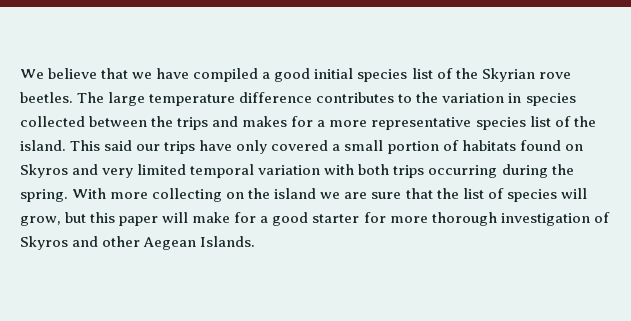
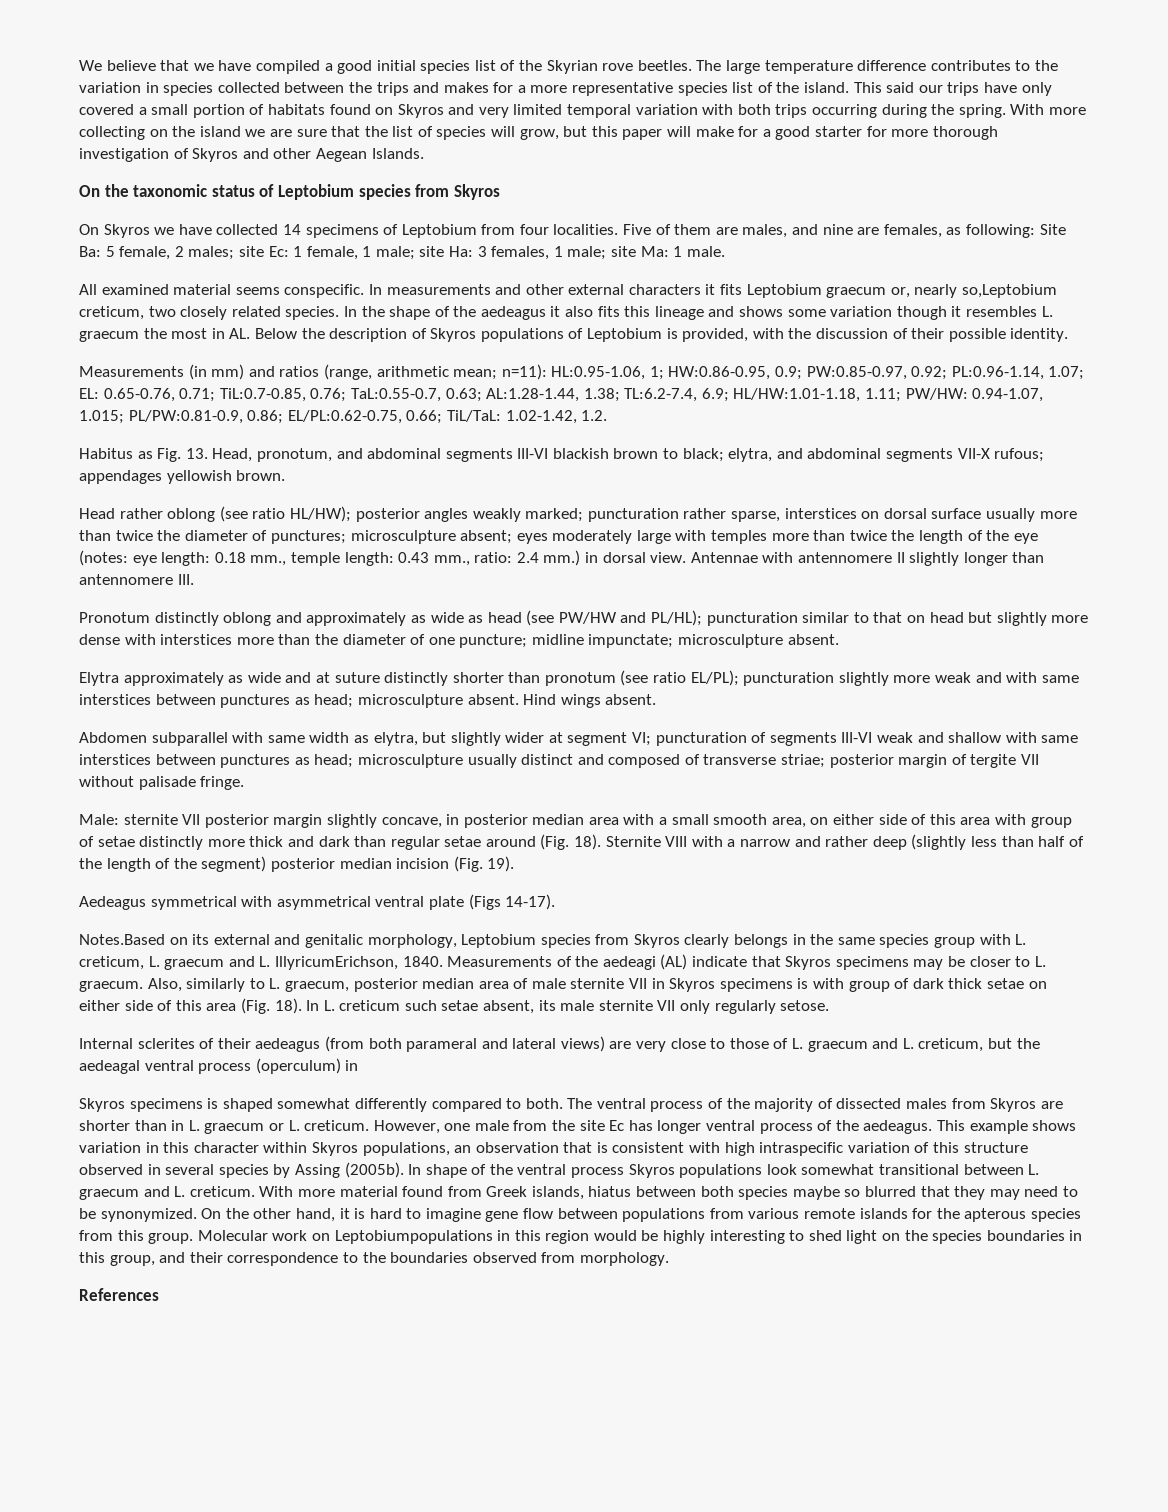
+ On the taxonomic status of Leptobium species from Skyros
+ On Skyros we have collected 14 specimens of Leptobium from four localities. Five of them are males, and nine are females, as following: Site Ba: 5 female, 2 males; site Ec: 1 female, 1 male; site Ha: 3 females, 1 male; site Ma: 1 male.
+ All examined material seems conspecific. In measurements and other external characters it fits Leptobium graecum or, nearly so,Leptobium creticum, two closely related species. In the shape of the aedeagus it also fits this lineage and shows some variation though it resembles L. graecum the most in AL. Below the description of Skyros populations of Leptobium is provided, with the discussion of their possible identity.
+ Measurements (in mm) and ratios (range, arithmetic mean; n=11): HL:0.95-1.06, 1; HW:0.86-0.95, 0.9; PW:0.85-0.97, 0.92; PL:0.96-1.14, 1.07; EL: 0.65-0.76, 0.71; TiL:0.7-0.85, 0.76; TaL:0.55-0.7, 0.63; AL:1.28-1.44, 1.38; TL:6.2-7.4, 6.9; HL/HW:1.01-1.18, 1.11; PW/HW: 0.94-1.07, 1.015; PL/PW:0.81-0.9, 0.86; EL/PL:0.62-0.75, 0.66; TiL/TaL: 1.02-1.42, 1.2.
+ Habitus as Fig. 13. Head, pronotum, and abdominal segments III-VI blackish brown to black; elytra, and abdominal segments VII-X rufous; appendages yellowish brown.
+ Head rather oblong (see ratio HL/HW); posterior angles weakly marked; puncturation rather sparse, interstices on dorsal surface usually more than twice the diameter of punctures; microsculpture absent; eyes moderately large with temples more than twice the length of the eye (notes: eye length: 0.18 mm., temple length: 0.43 mm., ratio: 2.4 mm.) in dorsal view. Antennae with antennomere II slightly longer than antennomere III.
+ Pronotum distinctly oblong and approximately as wide as head (see PW/HW and PL/HL); puncturation similar to that on head but slightly more dense with interstices more than the diameter of one puncture; midline impunctate; microsculpture absent.
+ Elytra approximately as wide and at suture distinctly shorter than pronotum (see ratio EL/PL); puncturation slightly more weak and with same interstices between punctures as head; microsculpture absent. Hind wings absent.
+ Abdomen subparallel with same width as elytra, but slightly wider at segment VI; puncturation of segments III-VI weak and shallow with same interstices between punctures as head; microsculpture usually distinct and composed of transverse striae; posterior margin of tergite VII without palisade fringe.
+ Male: sternite VII posterior margin slightly concave, in posterior median area with a small smooth area, on either side of this area with group of setae distinctly more thick and dark than regular setae around (Fig. 18). Sternite VIII with a narrow and rather deep (slightly less than half of the length of the segment) posterior median incision (Fig. 19).
+ Aedeagus symmetrical with asymmetrical ventral plate (Figs 14-17).
+ Notes.Based on its external and genitalic morphology, Leptobium species from Skyros clearly belongs in the same species group with L. creticum, L. graecum and L. IllyricumErichson, 1840. Measurements of the aedeagi (AL) indicate that Skyros specimens may be closer to L. graecum. Also, similarly to L. graecum, posterior median area of male sternite VII in Skyros specimens is with group of dark thick setae on either side of this area (Fig. 18). In L. creticum such setae absent, its male sternite VII only regularly setose.
+ Internal sclerites of their aedeagus (from both parameral and lateral views) are very close to those of L. graecum and L. creticum, but the aedeagal ventral process (operculum) in
+ Skyros specimens is shaped somewhat differently compared to both. The ventral process of the majority of dissected males from Skyros are shorter than in L. graecum or L. creticum. However, one male from the site Ec has longer ventral process of the aedeagus. This example shows variation in this character within Skyros populations, an observation that is consistent with high intraspecific variation of this structure observed in several species by Assing (2005b). In shape of the ventral process Skyros populations look somewhat transitional between L. graecum and L. creticum. With more material found from Greek islands, hiatus between both species maybe so blurred that they may need to be synonymized. On the other hand, it is hard to imagine gene flow between populations from various remote islands for the apterous species from this group. Molecular work on Leptobiumpopulations in this region would be highly interesting to shed light on the species boundaries in this group, and their correspondence to the boundaries observed from morphology.
+ References

